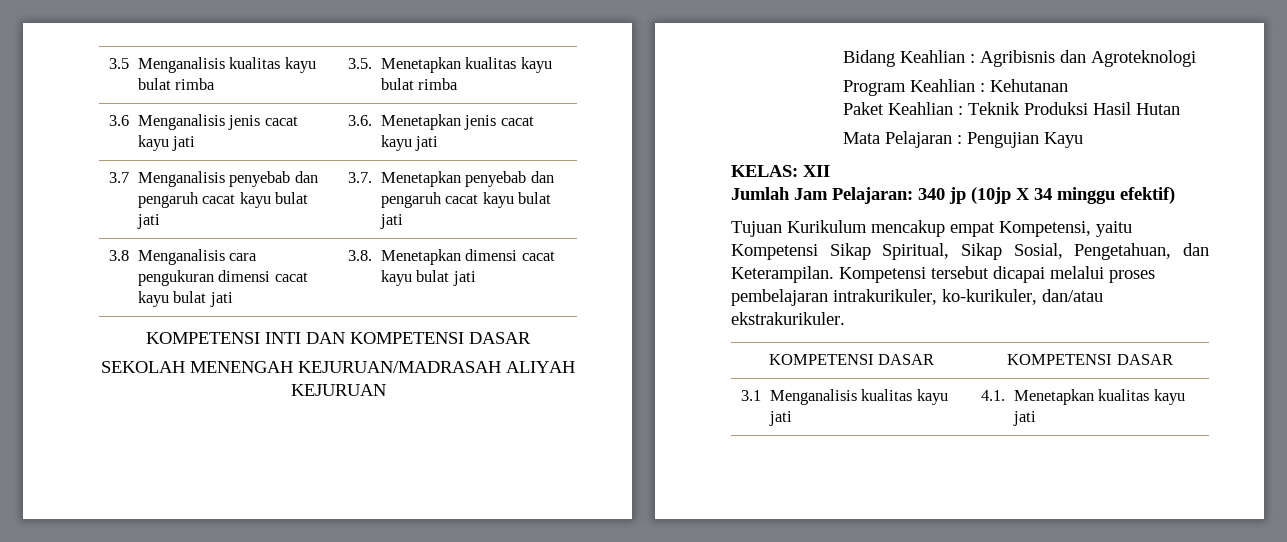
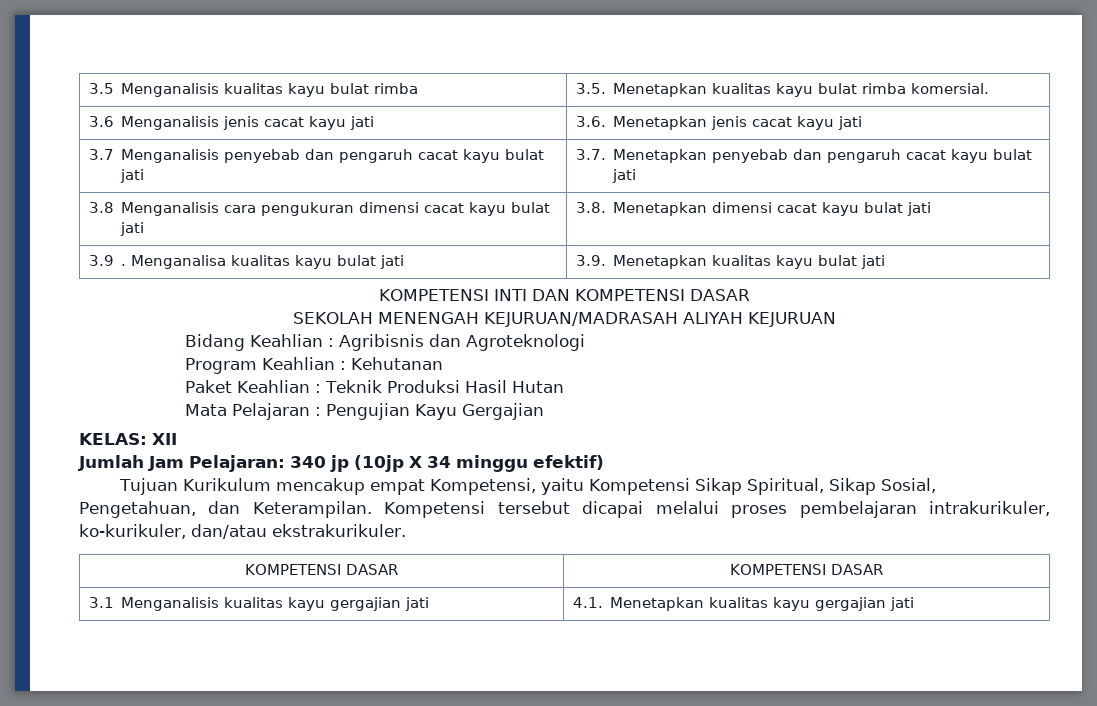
- 3.5 Menganalisis kualitas kayu bulat rimba | 3.5. Menetapkan kualitas kayu bulat rimba
+ 3.5 Menganalisis kualitas kayu bulat rimba | 3.5. Menetapkan kualitas kayu bulat rimba komersial.
+ 3.9 . Menganalisa kualitas kayu bulat jati | 3.9. Menetapkan kualitas kayu bulat jati
- Mata Pelajaran : Pengujian Kayu
+ Mata Pelajaran : Pengujian Kayu Gergajian
- 3.1 Menganalisis kualitas kayu jati | 4.1. Menetapkan kualitas kayu jati
+ 3.1 Menganalisis kualitas kayu gergajian jati | 4.1. Menetapkan kualitas kayu gergajian jati

